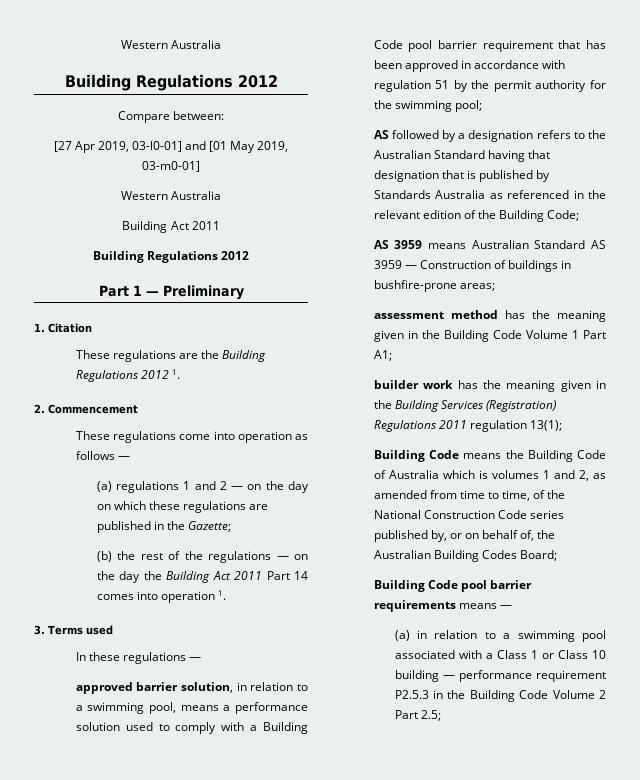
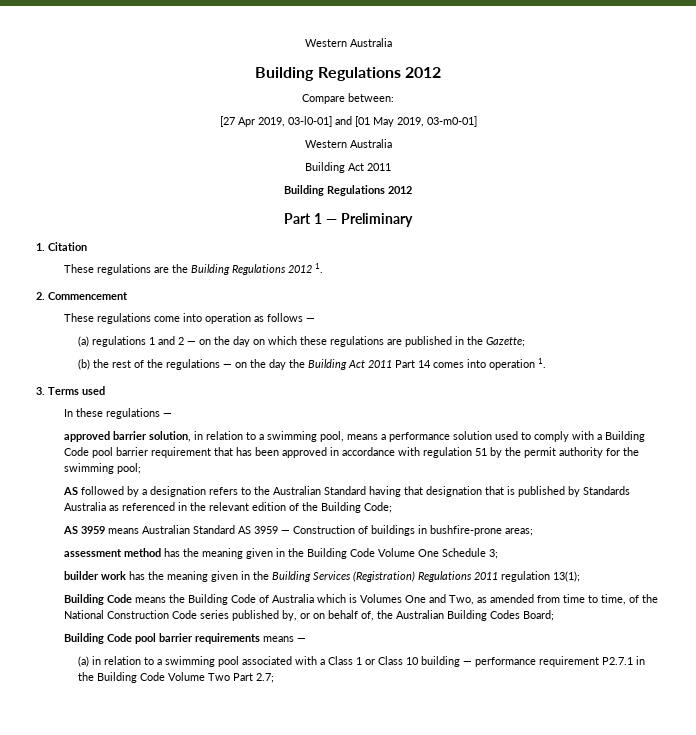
- assessment method has the meaning given in the Building Code Volume 1 Part A1;
+ assessment method has the meaning given in the Building Code Volume One Schedule 3;
- Building Code means the Building Code of Australia which is volumes 1 and 2, as amended from time to time, of the National Construction Code series published by, or on behalf of, the Australian Building Codes Board;
+ Building Code means the Building Code of Australia which is Volumes One and Two, as amended from time to time, of the National Construction Code series published by, or on behalf of, the Australian Building Codes Board;
- (a) in relation to a swimming pool associated with a Class 1 or Class 10 building — performance requirement P2.5.3 in the Building Code Volume 2 Part 2.5;
+ (a) in relation to a swimming pool associated with a Class 1 or Class 10 building — performance requirement P2.7.1 in the Building Code Volume Two Part 2.7;

